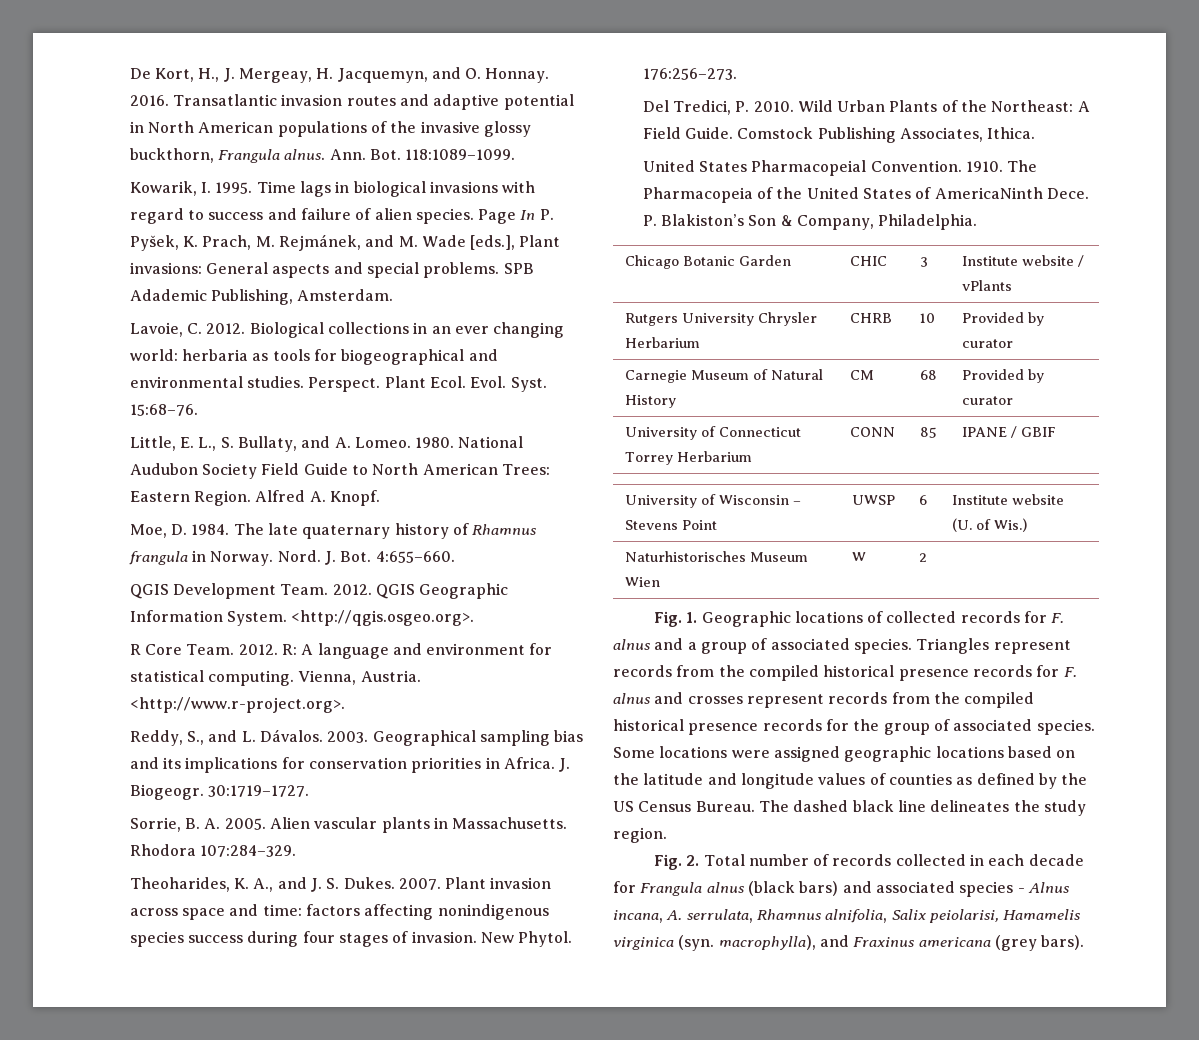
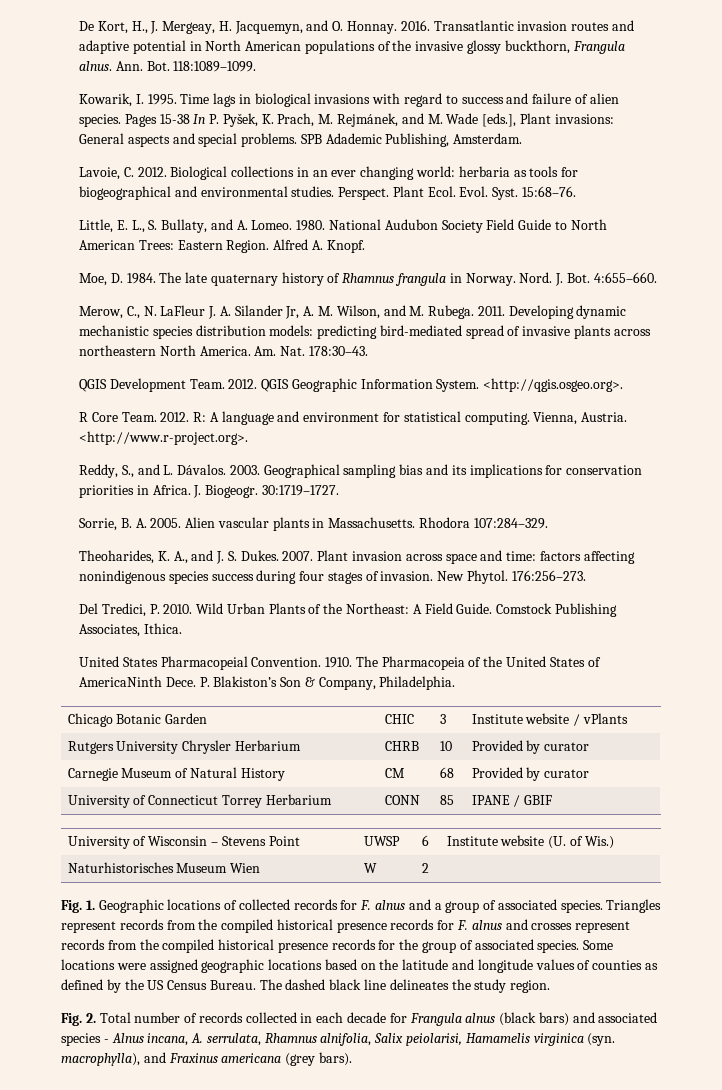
- Page In P. Pyšek, K. Prach, M. Rejmánek, and M. Wade [eds.], Plant invasions: General aspects and special problems.
+ Pages 15-38 In P. Pyšek, K. Prach, M. Rejmánek, and M. Wade [eds.], Plant invasions: General aspects and special problems.
+ Merow, C., N. LaFleur J. A. Silander Jr, A. M. Wilson, and M. Rubega. 2011. Developing dynamic mechanistic species distribution models: predicting bird-mediated spread of invasive plants across northeastern North America. Am. Nat. 178:30–43.

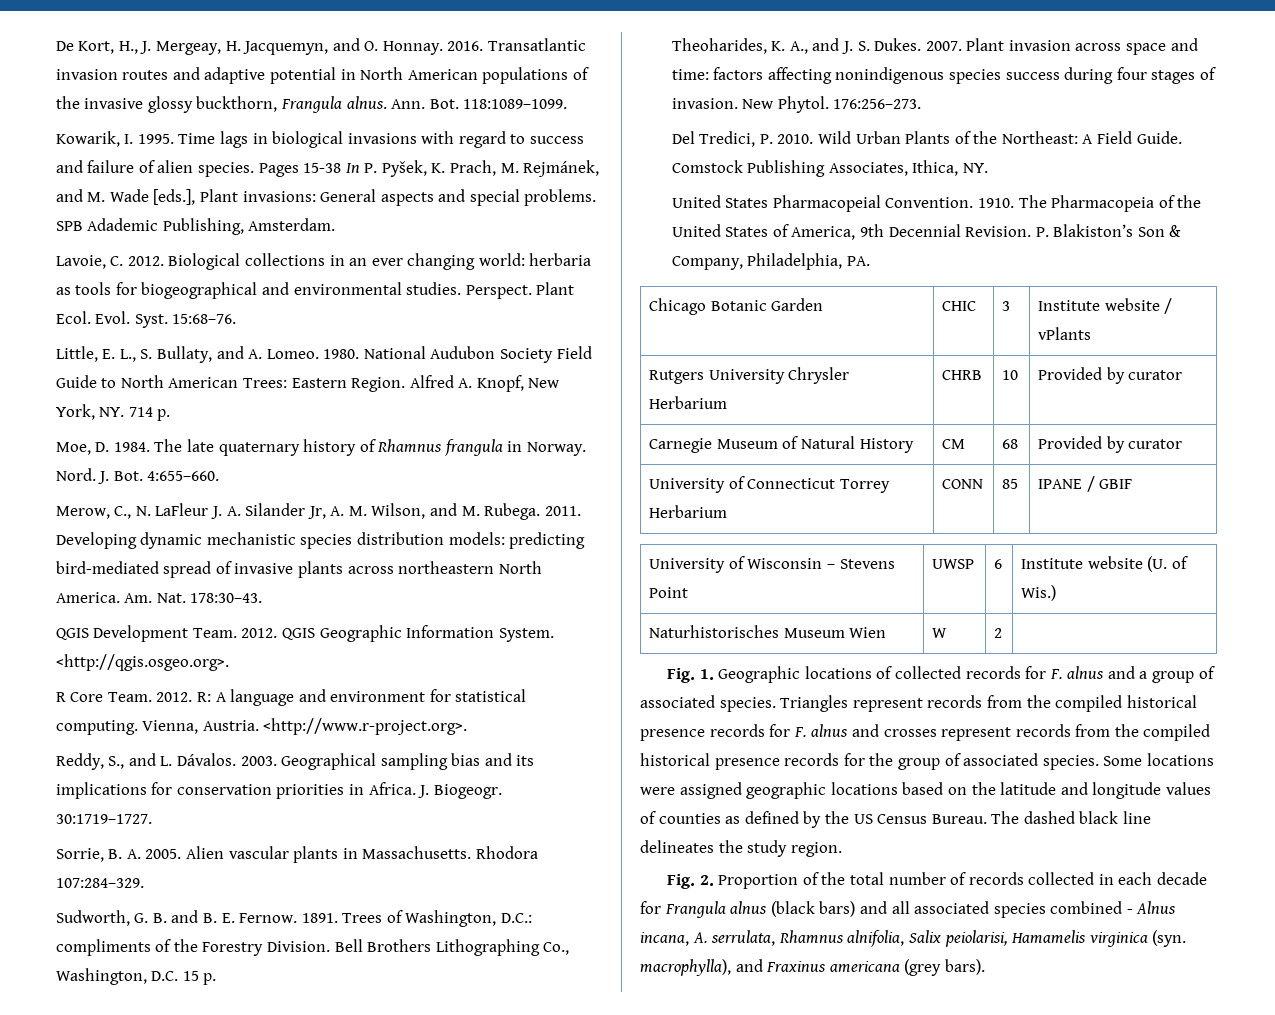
- Alfred A. Knopf.
+ Alfred A. Knopf, New York, NY. 714 p.
+ Sudworth, G. B. and B. E. Fernow. 1891. Trees of Washington, D.C.: compliments of the Forestry Division. Bell Brothers Lithographing Co., Washington, D.C. 15 p.
- Comstock Publishing Associates, Ithica.
+ Comstock Publishing Associates, Ithica, NY.
- The Pharmacopeia of the United States of AmericaNinth Dece.
+ The Pharmacopeia of the United States of America, 9th Decennial Revision.
- P. Blakiston’s Son & Company, Philadelphia.
+ P. Blakiston’s Son & Company, Philadelphia, PA.
- Fig. 2. Total number of records collected in each decade for Frangula alnus (black bars) and associated species - Alnus incana, A. serrulata, Rhamnus alnifolia, Salix peiolarisi, Hamamelis virginica (syn. macrophylla), and Fraxinus americana (grey bars).
+ Fig. 2. Proportion of the total number of records collected in each decade for Frangula alnus (black bars) and all associated species combined - Alnus incana, A. serrulata, Rhamnus alnifolia, Salix peiolarisi, Hamamelis virginica (syn. macrophylla), and Fraxinus americana (grey bars).

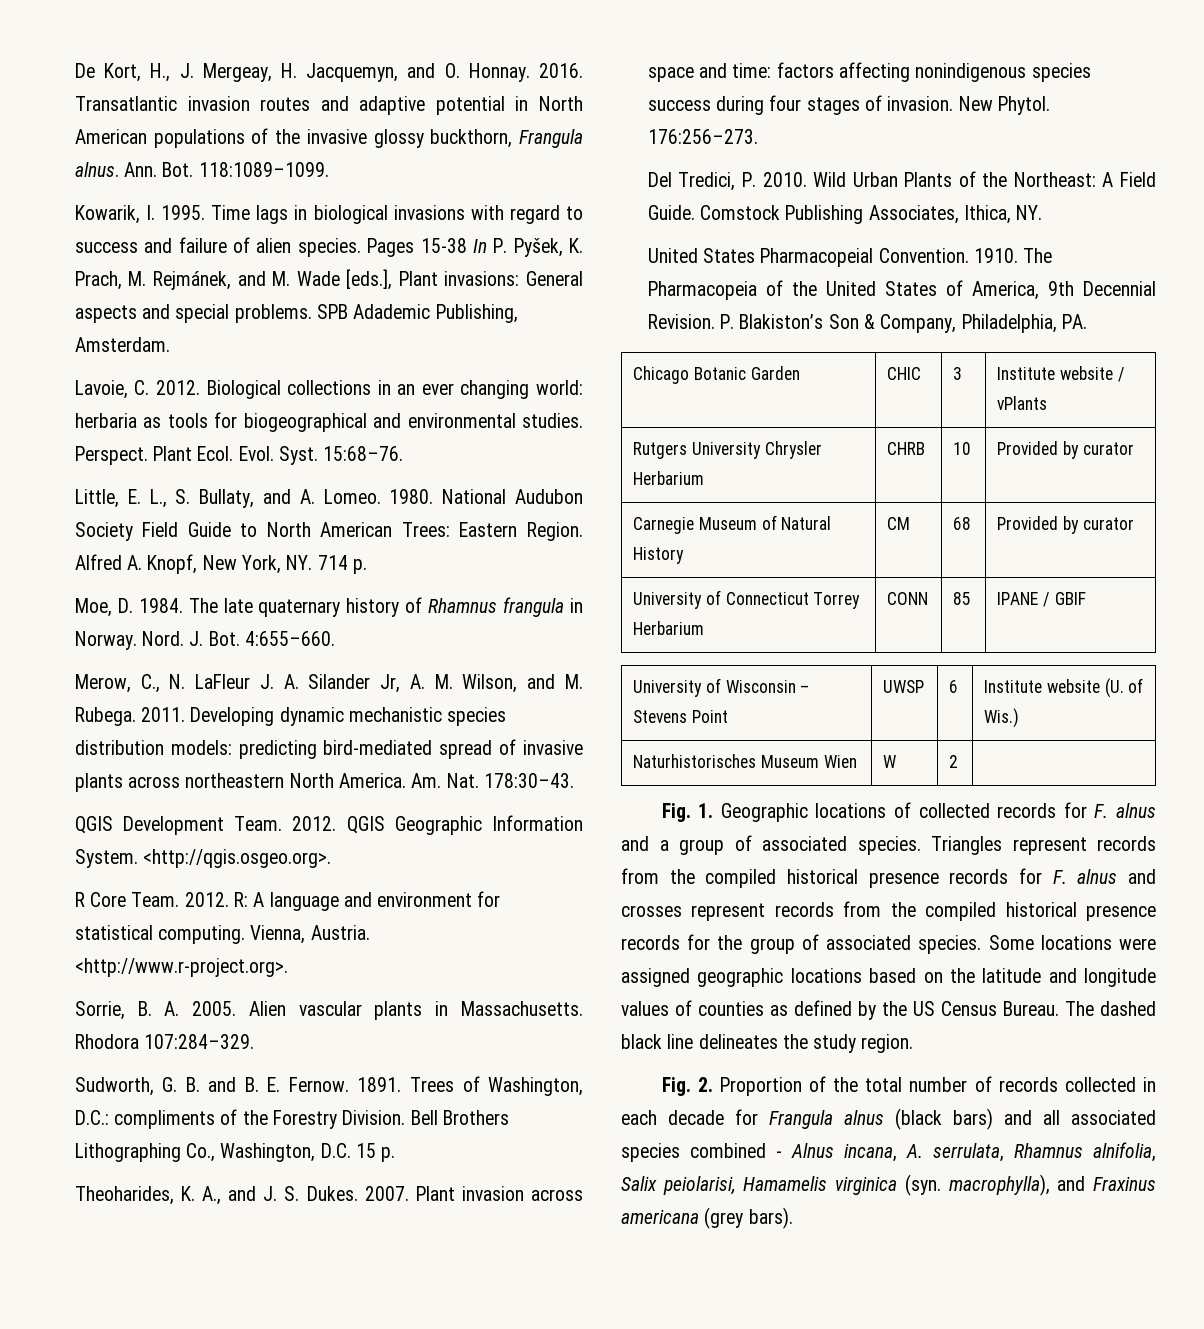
- Reddy, S., and L. Dávalos. 2003. Geographical sampling bias and its implications for conservation priorities in Africa. J. Biogeogr. 30:1719–1727.

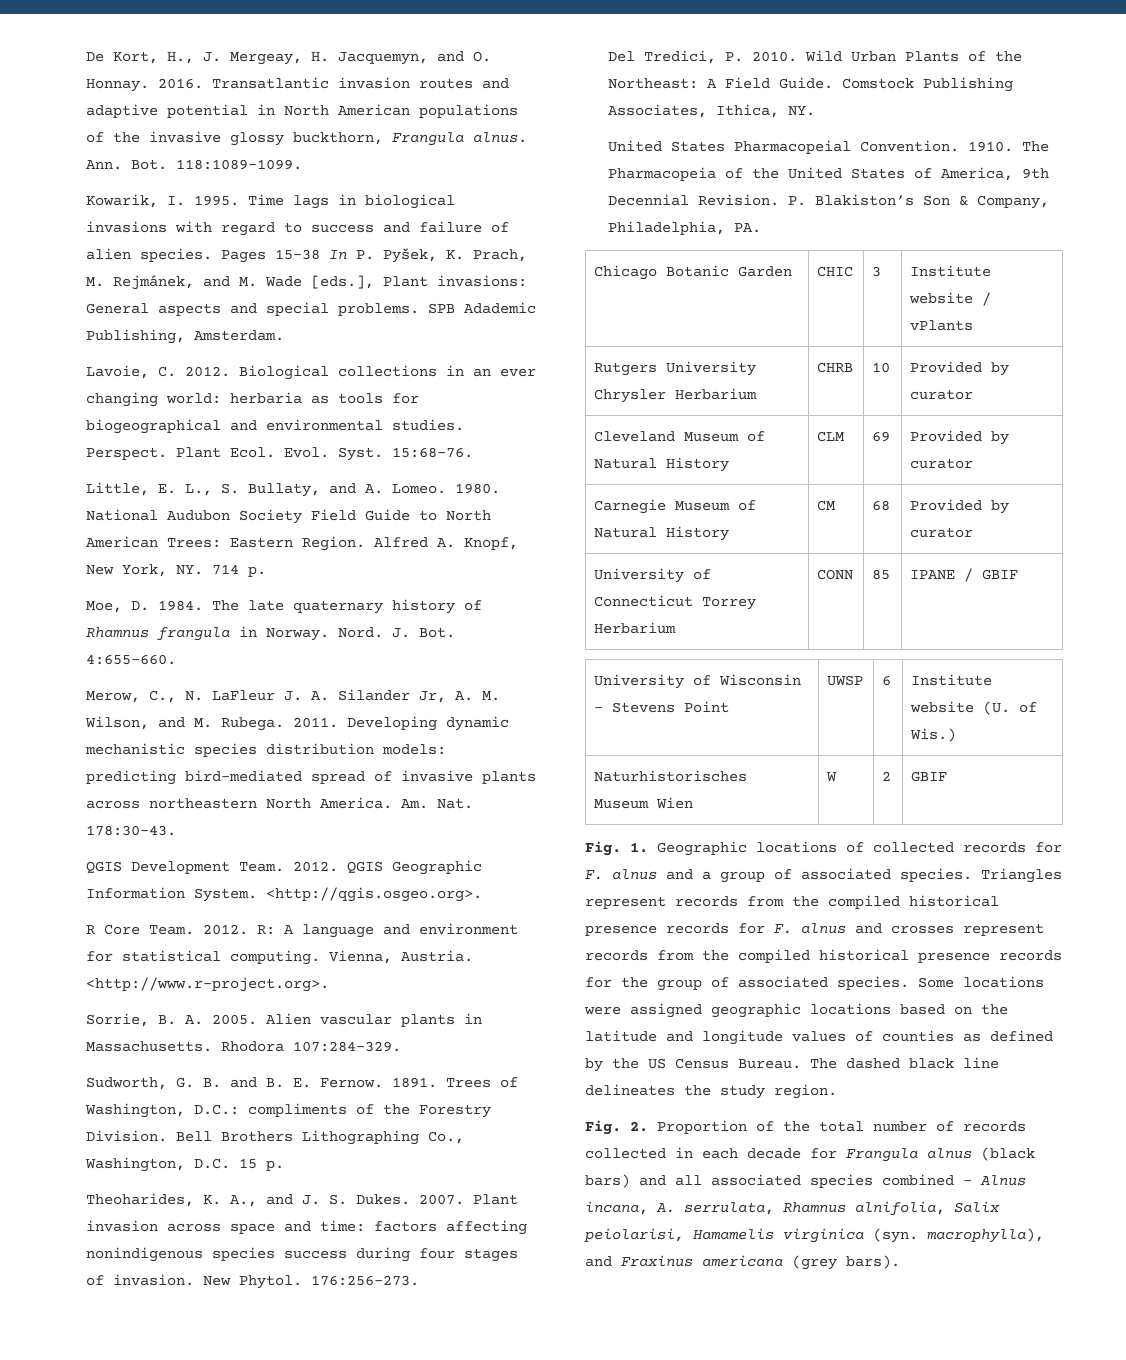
+ Cleveland Museum of Natural History | CLM | 69 | Provided by curator
- Naturhistorisches Museum Wien | W | 2 |
+ Naturhistorisches Museum Wien | W | 2 | GBIF

